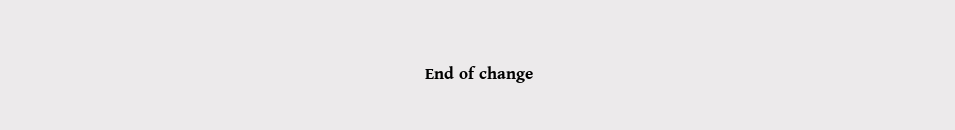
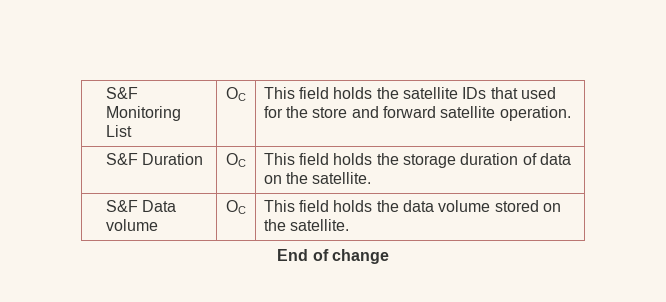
+ S&F Monitoring List | OC | This field holds the satellite IDs that used for the store and forward satellite operation.
+ S&F Duration | OC | This field holds the storage duration of data on the satellite.
+ S&F Data volume | OC | This field holds the data volume stored on the satellite.

